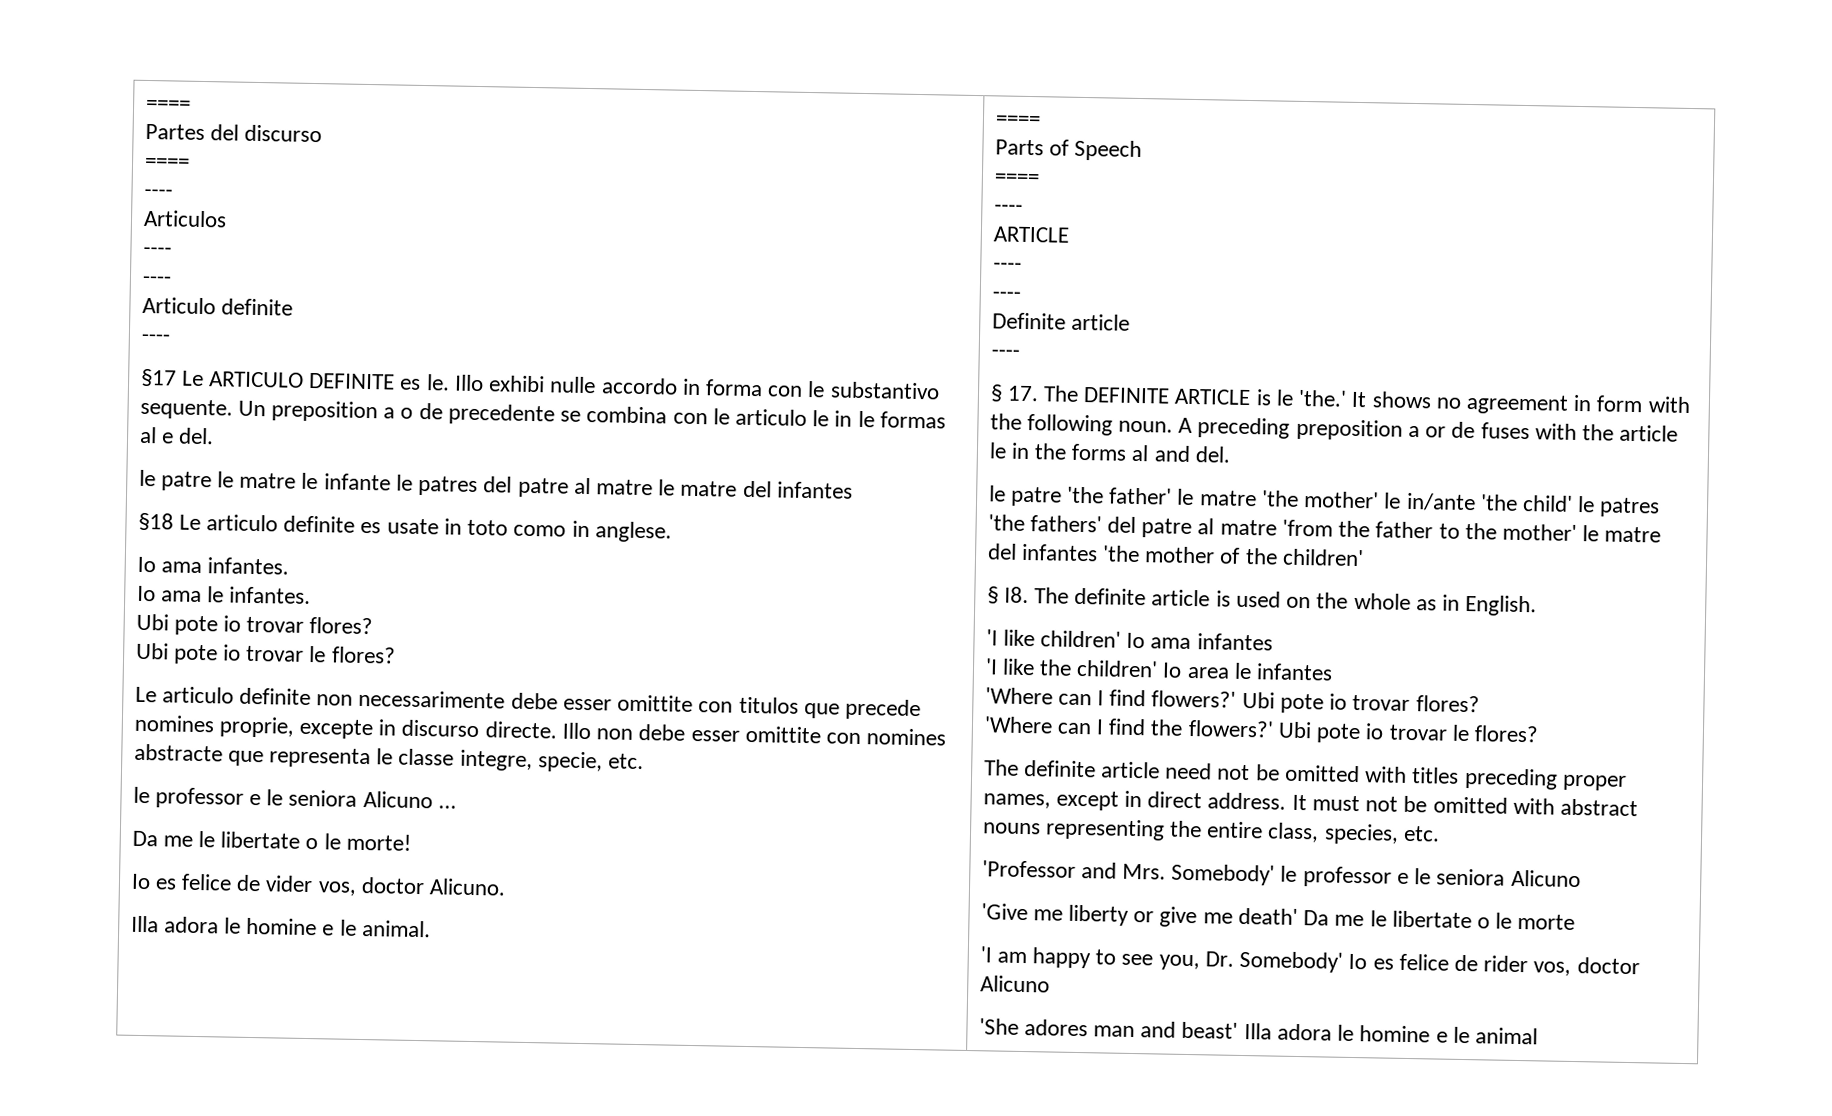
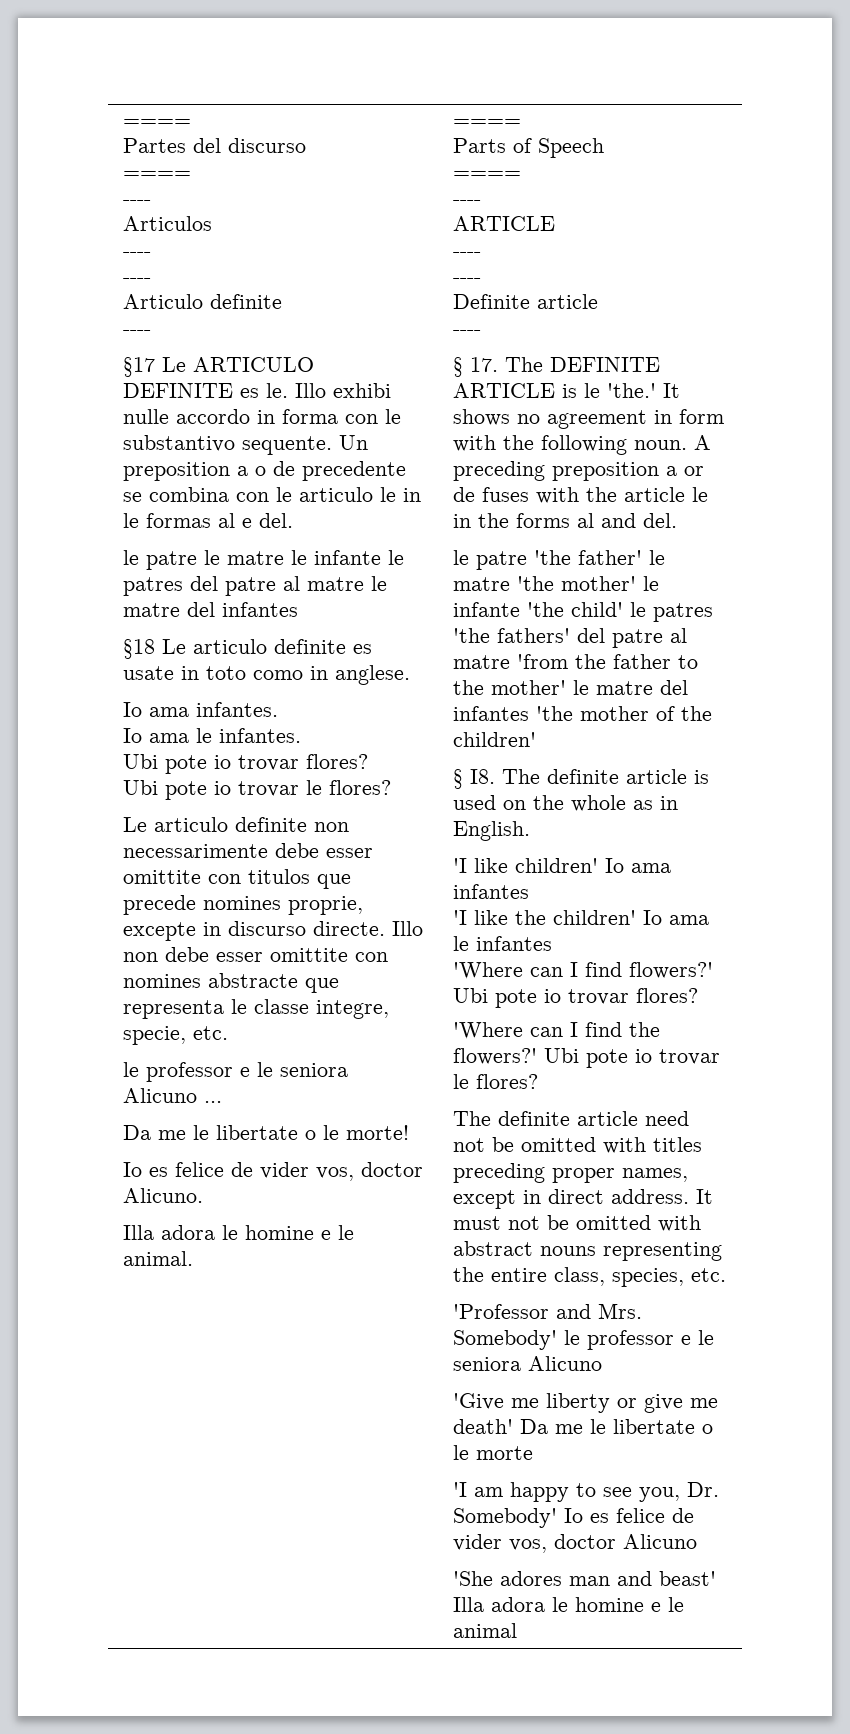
- le patre 'the father' le matre 'the mother' le in/ante 'the child' le patres 'the fathers' del patre al matre 'from the father to the mother' le matre del infantes 'the mother of the children'
+ le patre 'the father' le matre 'the mother' le infante 'the child' le patres 'the fathers' del patre al matre 'from the father to the mother' le matre del infantes 'the mother of the children'
- 'I like the children' Io area le infantes
+ 'I like the children' Io ama le infantes
- 'I am happy to see you, Dr. Somebody' Io es felice de rider vos, doctor Alicuno
+ 'I am happy to see you, Dr. Somebody' Io es felice de vider vos, doctor Alicuno

